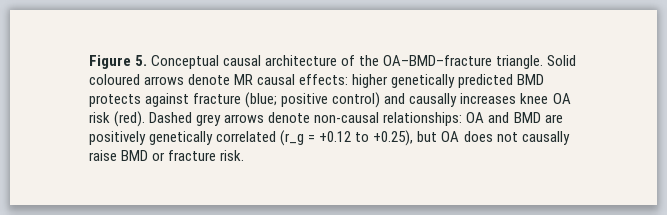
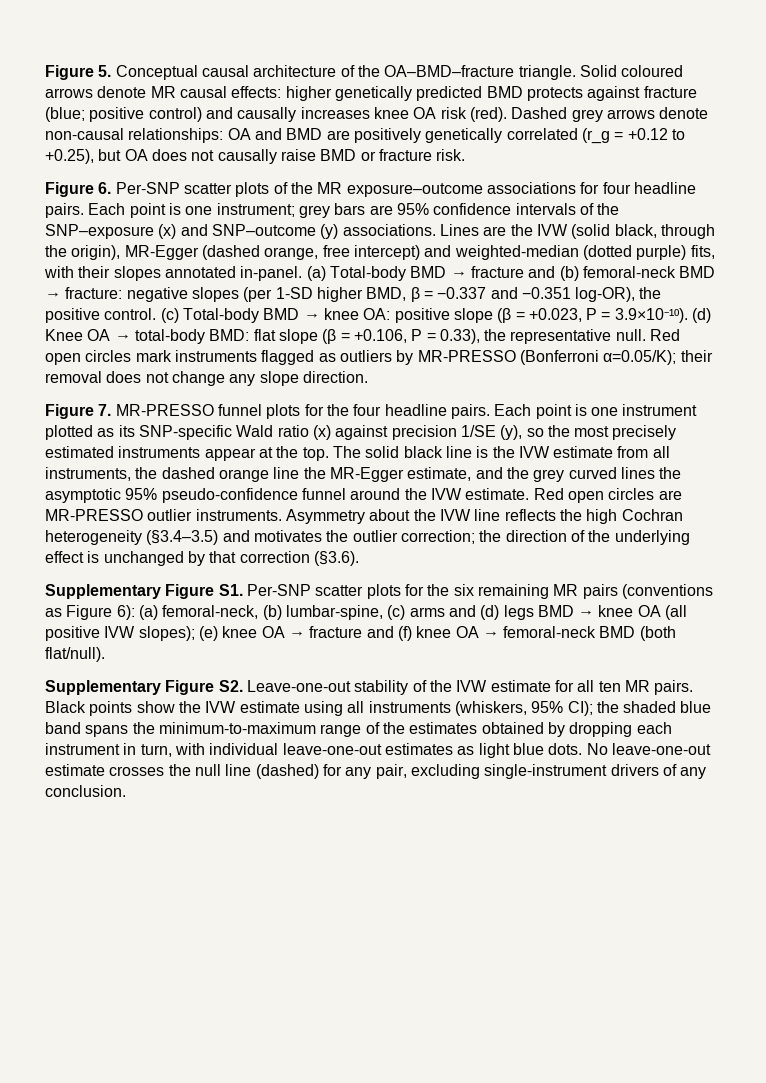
+ Figure 6. Per-SNP scatter plots of the MR exposure–outcome associations for four headline pairs. Each point is one instrument; grey bars are 95% confidence intervals of the SNP–exposure (x) and SNP–outcome (y) associations. Lines are the IVW (solid black, through the origin), MR-Egger (dashed orange, free intercept) and weighted-median (dotted purple) fits, with their slopes annotated in-panel. (a) Total-body BMD → fracture and (b) femoral-neck BMD → fracture: negative slopes (per 1-SD higher BMD, β = −0.337 and −0.351 log-OR), the positive control. (c) Total-body BMD → knee OA: positive slope (β = +0.023, P = 3.9×10⁻¹⁰). (d) Knee OA → total-body BMD: flat slope (β = +0.106, P = 0.33), the representative null. Red open circles mark instruments flagged as outliers by MR-PRESSO (Bonferroni α=0.05/K); their removal does not change any slope direction.
+ Figure 7. MR-PRESSO funnel plots for the four headline pairs. Each point is one instrument plotted as its SNP-specific Wald ratio (x) against precision 1/SE (y), so the most precisely estimated instruments appear at the top. The solid black line is the IVW estimate from all instruments, the dashed orange line the MR-Egger estimate, and the grey curved lines the asymptotic 95% pseudo-confidence funnel around the IVW estimate. Red open circles are MR-PRESSO outlier instruments. Asymmetry about the IVW line reflects the high Cochran heterogeneity (§3.4–3.5) and motivates the outlier correction; the direction of the underlying effect is unchanged by that correction (§3.6).
+ Supplementary Figure S1. Per-SNP scatter plots for the six remaining MR pairs (conventions as Figure 6): (a) femoral-neck, (b) lumbar-spine, (c) arms and (d) legs BMD → knee OA (all positive IVW slopes); (e) knee OA → fracture and (f) knee OA → femoral-neck BMD (both flat/null).
+ Supplementary Figure S2. Leave-one-out stability of the IVW estimate for all ten MR pairs. Black points show the IVW estimate using all instruments (whiskers, 95% CI); the shaded blue band spans the minimum-to-maximum range of the estimates obtained by dropping each instrument in turn, with individual leave-one-out estimates as light blue dots. No leave-one-out estimate crosses the null line (dashed) for any pair, excluding single-instrument drivers of any conclusion.

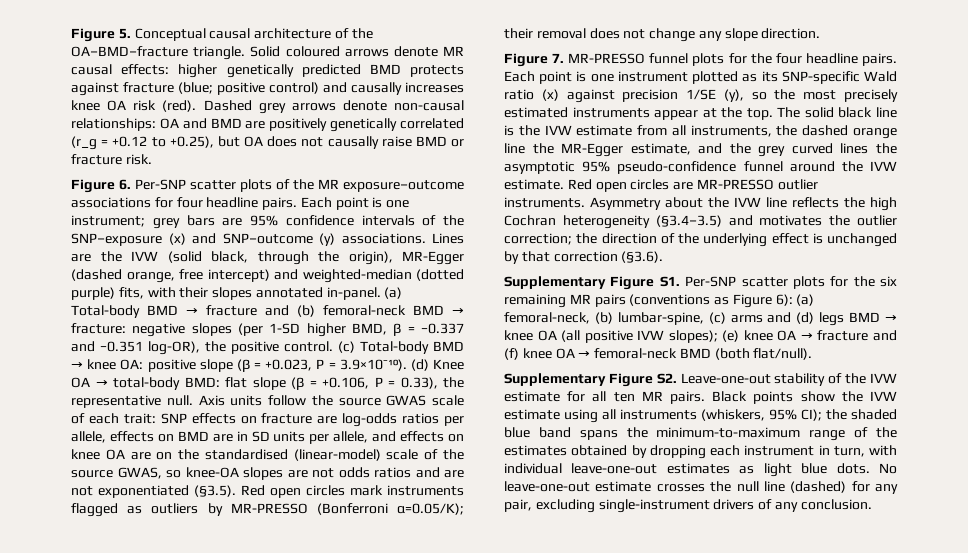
- Red open circles mark instruments flagged as outliers by MR-PRESSO (Bonferroni α=0.05/K); their removal does not change any slope direction.
+ Axis units follow the source GWAS scale of each trait: SNP effects on fracture are log-odds ratios per allele, effects on BMD are in SD units per allele, and effects on knee OA are on the standardised (linear-model) scale of the source GWAS, so knee-OA slopes are not odds ratios and are not exponentiated (§3.5). Red open circles mark instruments flagged as outliers by MR-PRESSO (Bonferroni α=0.05/K); their removal does not change any slope direction.

